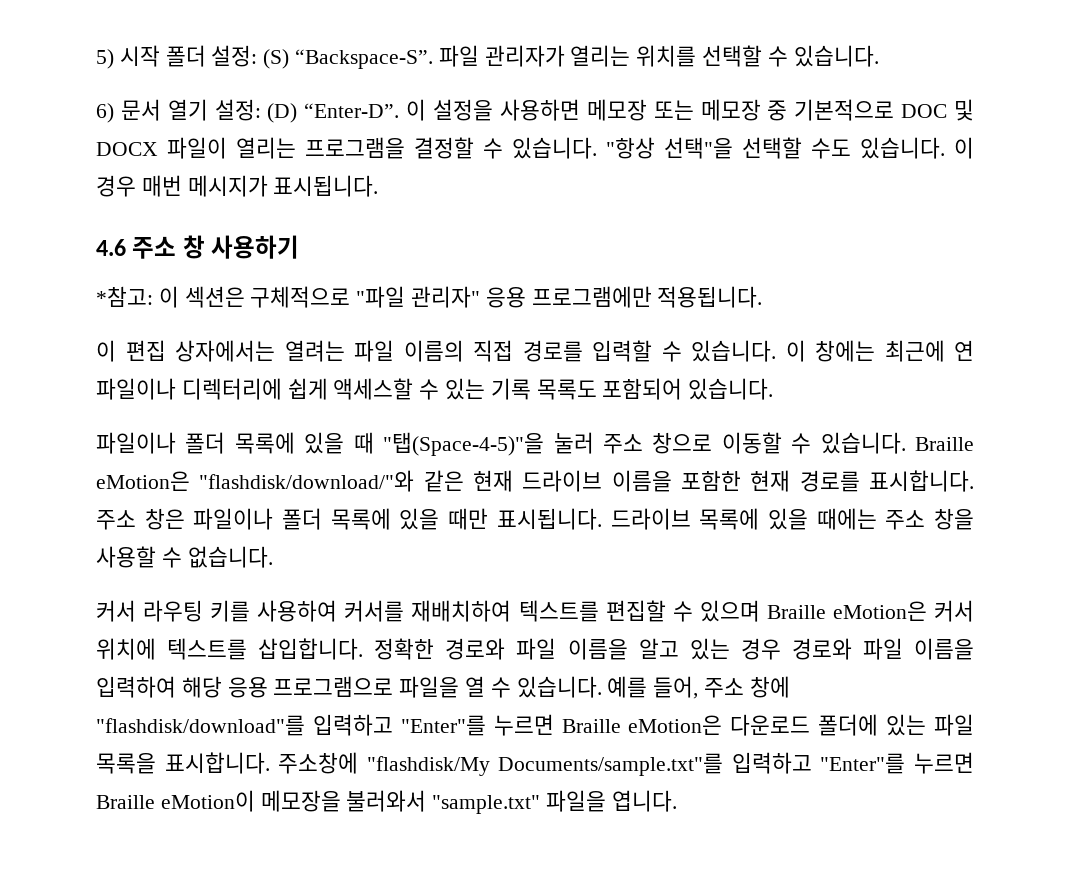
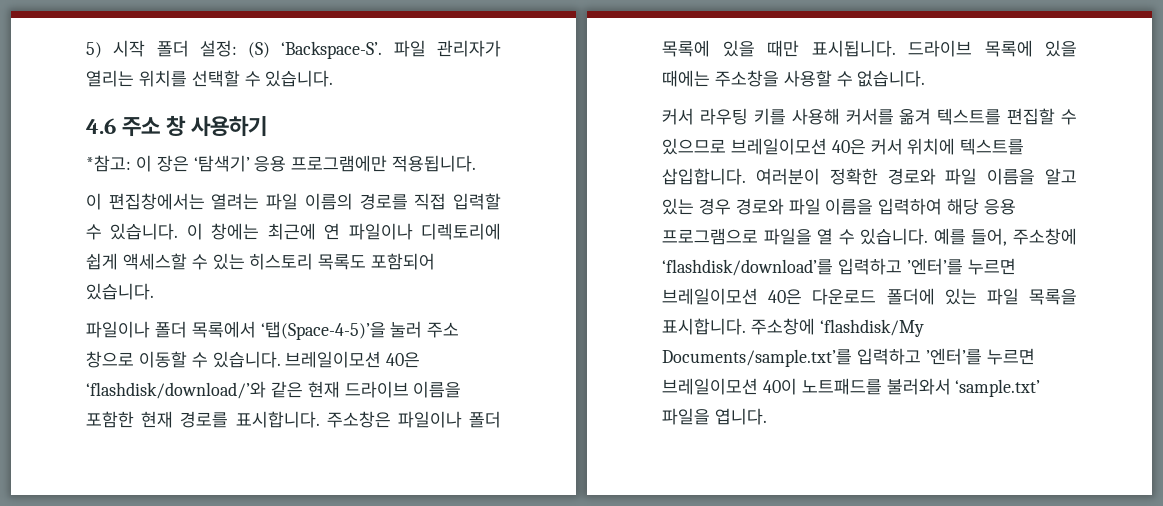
- 5) 시작 폴더 설정: (S) “Backspace-S”.
+ 5) 시작 폴더 설정: (S) ‘Backspace-S’.
- 6) 문서 열기 설정: (D) “Enter-D”. 이 설정을 사용하면 메모장 또는 메모장 중 기본적으로 DOC 및 DOCX 파일이 열리는 프로그램을 결정할 수 있습니다. "항상 선택"을 선택할 수도 있습니다. 이 경우 매번 메시지가 표시됩니다.
- *참고: 이 섹션은 구체적으로 "파일 관리자" 응용 프로그램에만 적용됩니다.
+ *참고: 이 장은 ‘탐색기’ 응용 프로그램에만 적용됩니다.
- 이 편집 상자에서는 열려는 파일 이름의 직접 경로를 입력할 수 있습니다.
+ 이 편집창에서는 열려는 파일 이름의 경로를 직접 입력할 수 있습니다.
- 이 창에는 최근에 연 파일이나 디렉터리에 쉽게 액세스할 수 있는 기록 목록도 포함되어 있습니다.
+ 이 창에는 최근에 연 파일이나 디렉토리에 쉽게 액세스할 수 있는 히스토리 목록도 포함되어 있습니다.
- 파일이나 폴더 목록에 있을 때 "탭(Space-4-5)"을 눌러 주소 창으로 이동할 수 있습니다.
+ 파일이나 폴더 목록에서 ‘탭(Space-4-5)’을 눌러 주소 창으로 이동할 수 있습니다.
- Braille eMotion은 "flashdisk/download/"와 같은 현재 드라이브 이름을 포함한 현재 경로를 표시합니다.
+ 브레일이모션 40은 ‘flashdisk/download/’와 같은 현재 드라이브 이름을 포함한 현재 경로를 표시합니다.
- 주소 창은 파일이나 폴더 목록에 있을 때만 표시됩니다.
+ 주소창은 파일이나 폴더 목록에 있을 때만 표시됩니다.
- 드라이브 목록에 있을 때에는 주소 창을 사용할 수 없습니다.
+ 드라이브 목록에 있을 때에는 주소창을 사용할 수 없습니다.
- 커서 라우팅 키를 사용하여 커서를 재배치하여 텍스트를 편집할 수 있으며 Braille eMotion은 커서 위치에 텍스트를 삽입합니다.
+ 커서 라우팅 키를 사용해 커서를 옮겨 텍스트를 편집할 수 있으므로 브레일이모션 40은 커서 위치에 텍스트를 삽입합니다.
- 정확한 경로와 파일 이름을 알고 있는 경우 경로와 파일 이름을 입력하여 해당 응용 프로그램으로 파일을 열 수 있습니다.
+ 여러분이 정확한 경로와 파일 이름을 알고 있는 경우 경로와 파일 이름을 입력하여 해당 응용 프로그램으로 파일을 열 수 있습니다.
- 예를 들어, 주소 창에 "flashdisk/download"를 입력하고 "Enter"를 누르면 Braille eMotion은 다운로드 폴더에 있는 파일 목록을 표시합니다.
+ 예를 들어, 주소창에 ‘flashdisk/download’를 입력하고 ’엔터’를 누르면 브레일이모션 40은 다운로드 폴더에 있는 파일 목록을 표시합니다.
- 주소창에 "flashdisk/My Documents/sample.txt"를 입력하고 "Enter"를 누르면 Braille eMotion이 메모장을 불러와서 "sample.txt" 파일을 엽니다.
+ 주소창에 ‘flashdisk/My Documents/sample.txt’를 입력하고 ’엔터’를 누르면 브레일이모션 40이 노트패드를 불러와서 ‘sample.txt’ 파일을 엽니다.

